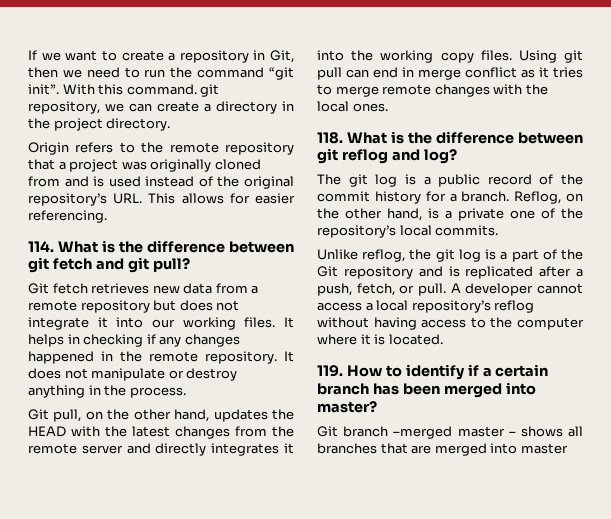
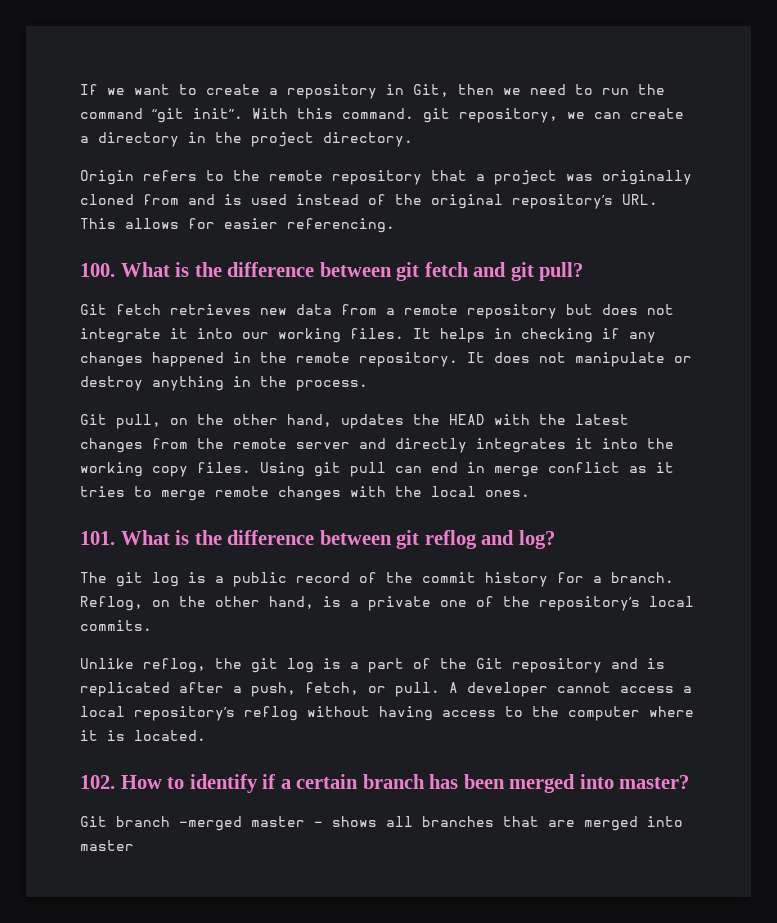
- 114. What is the difference between git fetch and git pull?
+ 100. What is the difference between git fetch and git pull?
- 118. What is the difference between git reflog and log?
+ 101. What is the difference between git reflog and log?
- 119. How to identify if a certain branch has been merged into master?
+ 102. How to identify if a certain branch has been merged into master?

